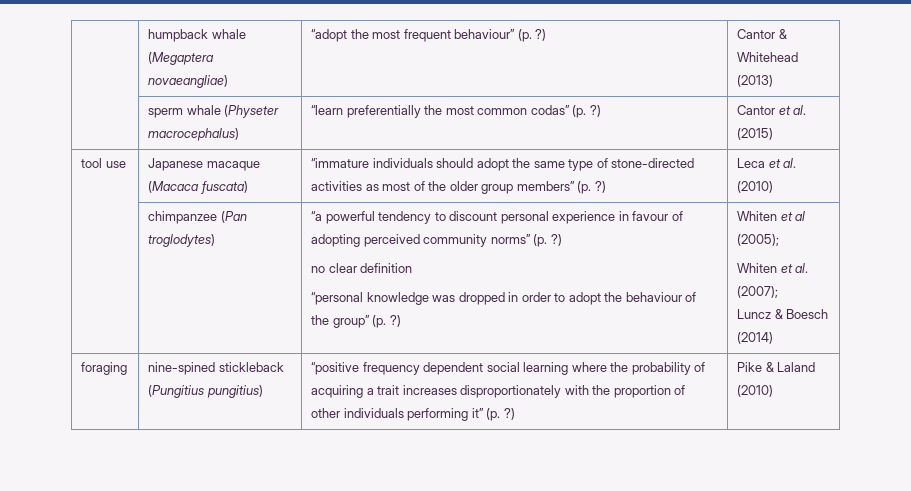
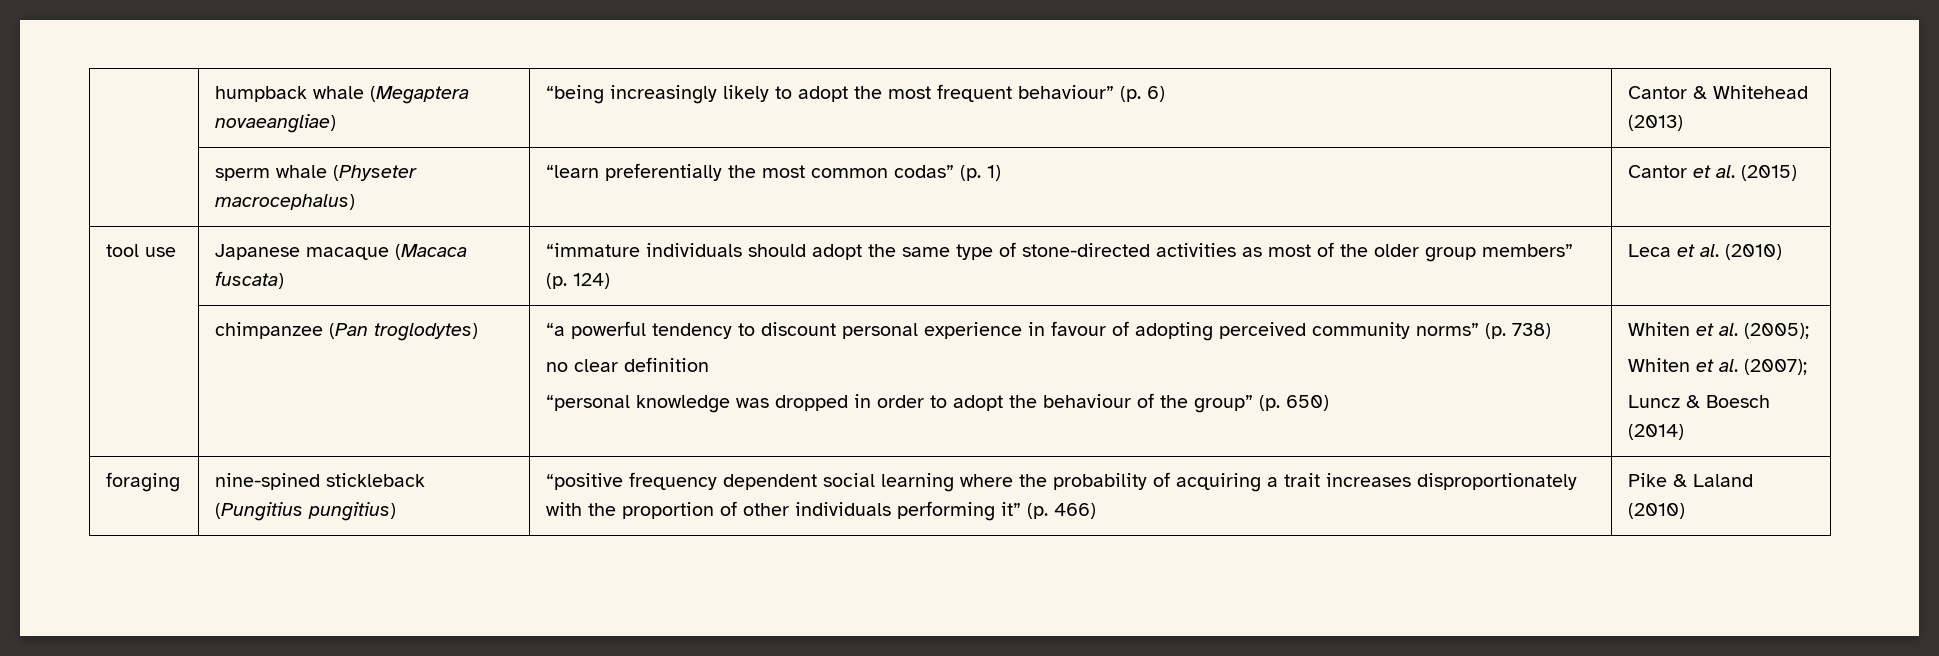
- | humpback whale (Megaptera novaeangliae) | “adopt the most frequent behaviour” (p. ?) | Cantor & Whitehead (2013)
+ | humpback whale (Megaptera novaeangliae) | “being increasingly likely to adopt the most frequent behaviour” (p. 6) | Cantor & Whitehead (2013)
- | sperm whale (Physeter macrocephalus) | “learn preferentially the most common codas” (p. ?) | Cantor et al. (2015)
+ | sperm whale (Physeter macrocephalus) | “learn preferentially the most common codas” (p. 1) | Cantor et al. (2015)
- tool use | Japanese macaque (Macaca fuscata) | “immature individuals should adopt the same type of stone-directed activities as most of the older group members” (p. ?) | Leca et al. (2010)
+ tool use | Japanese macaque (Macaca fuscata) | “immature individuals should adopt the same type of stone-directed activities as most of the older group members” (p. 124) | Leca et al. (2010)
- “a powerful tendency to discount personal experience in favour of adopting perceived community norms” (p. ?)
+ “a powerful tendency to discount personal experience in favour of adopting perceived community norms” (p. 738)
- “personal knowledge was dropped in order to adopt the behaviour of the group” (p. ?) | Whiten et al (2005);
+ “personal knowledge was dropped in order to adopt the behaviour of the group” (p. 650) | Whiten et al. (2005);
- foraging | nine-spined stickleback (Pungitius pungitius) | “positive frequency dependent social learning where the probability of acquiring a trait increases disproportionately with the proportion of other individuals performing it” (p. ?) | Pike & Laland (2010)
+ foraging | nine-spined stickleback (Pungitius pungitius) | “positive frequency dependent social learning where the probability of acquiring a trait increases disproportionately with the proportion of other individuals performing it” (p. 466) | Pike & Laland (2010)

